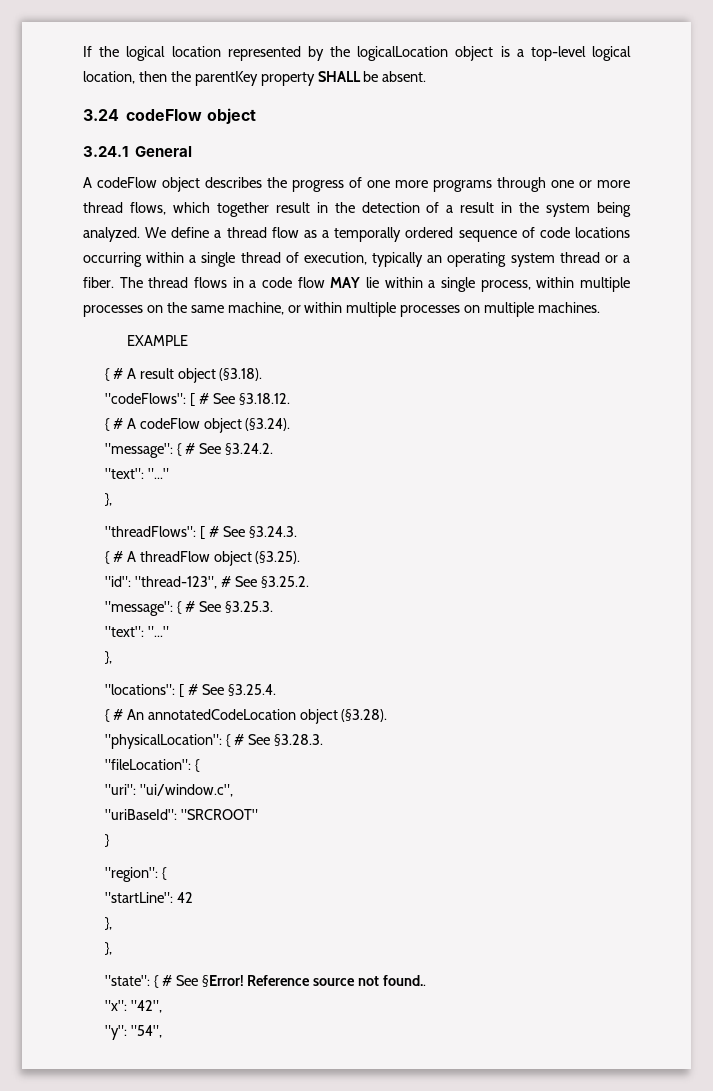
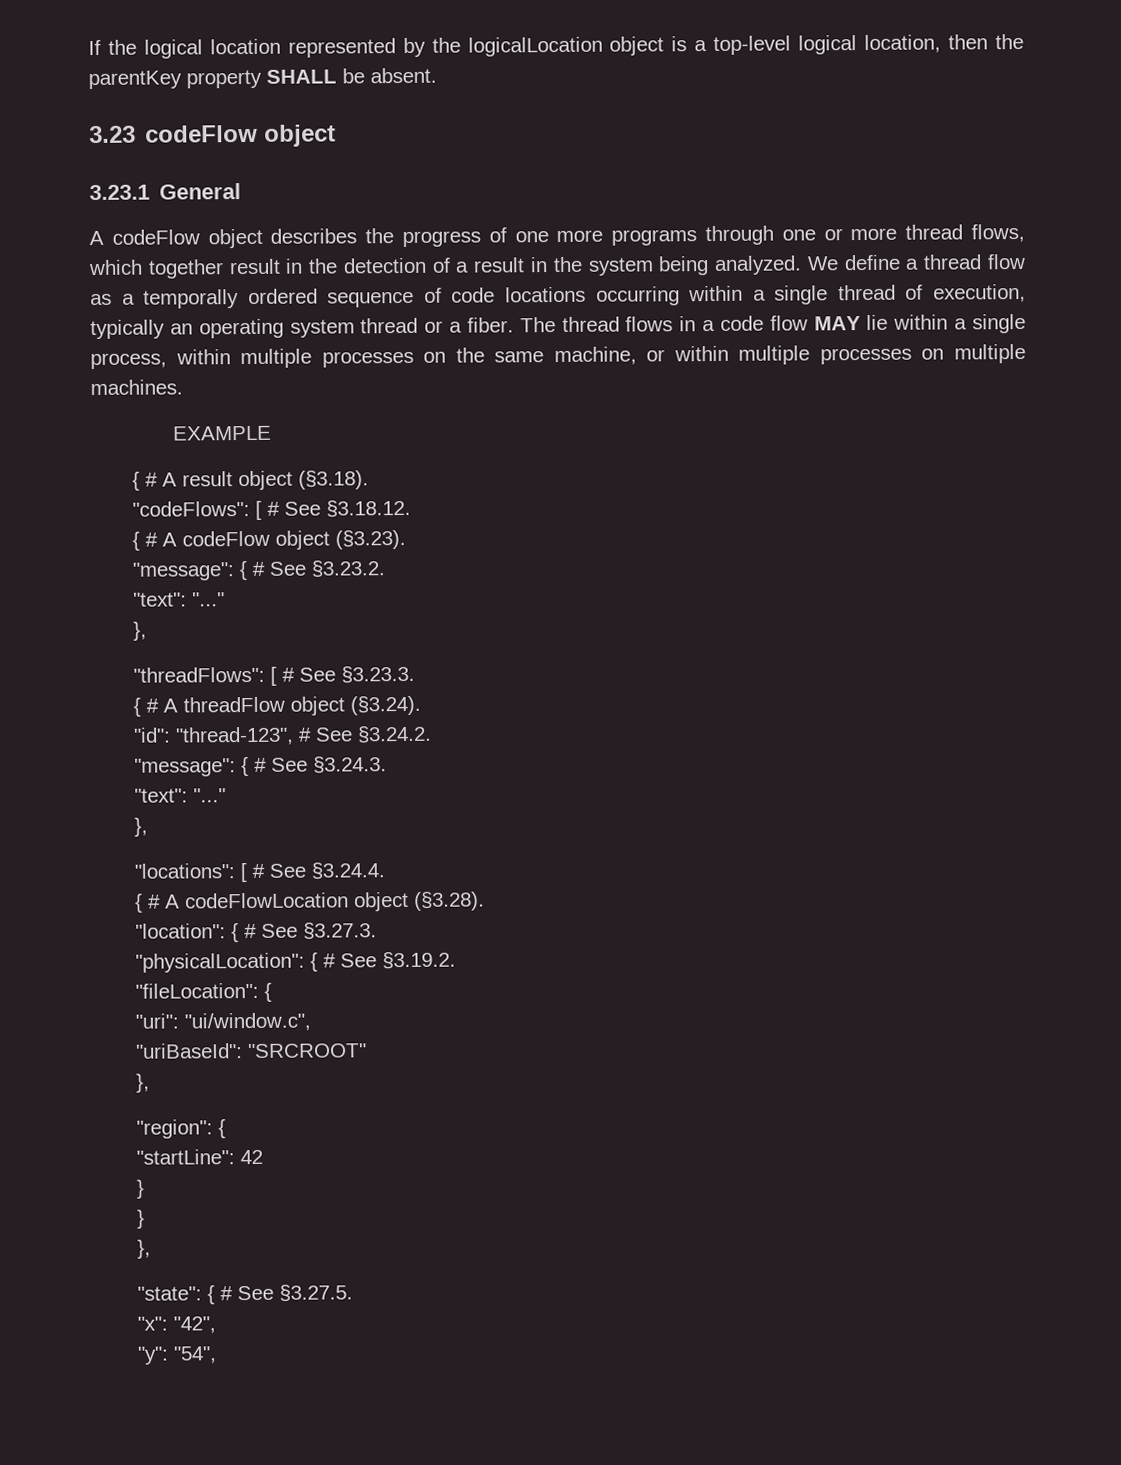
- 3.24 codeFlow object
+ 3.23 codeFlow object
- 3.24.1 General
+ 3.23.1 General
- { # A codeFlow object (§3.24).
- "message": { # See §3.24.2.
+ { # A codeFlow object (§3.23).
+ "message": { # See §3.23.2.
- "threadFlows": [ # See §3.24.3.
+ "threadFlows": [ # See §3.23.3.
- { # A threadFlow object (§3.25).
+ { # A threadFlow object (§3.24).
- "id": "thread-123", # See §3.25.2.
- "message": { # See §3.25.3.
+ "id": "thread-123", # See §3.24.2.
+ "message": { # See §3.24.3.
- "locations": [ # See §3.25.4.
- { # An annotatedCodeLocation object (§3.28).
+ "locations": [ # See §3.24.4.
+ { # A codeFlowLocation object (§3.28).
+ "location": { # See §3.27.3.
- "physicalLocation": { # See §3.28.3.
+ "physicalLocation": { # See §3.19.2.
  "uriBaseId": "SRCROOT"
- }
+ },
  "startLine": 42
- },
+ }
+ }
- "state": { # See §Error! Reference source not found..
+ "state": { # See §3.27.5.

